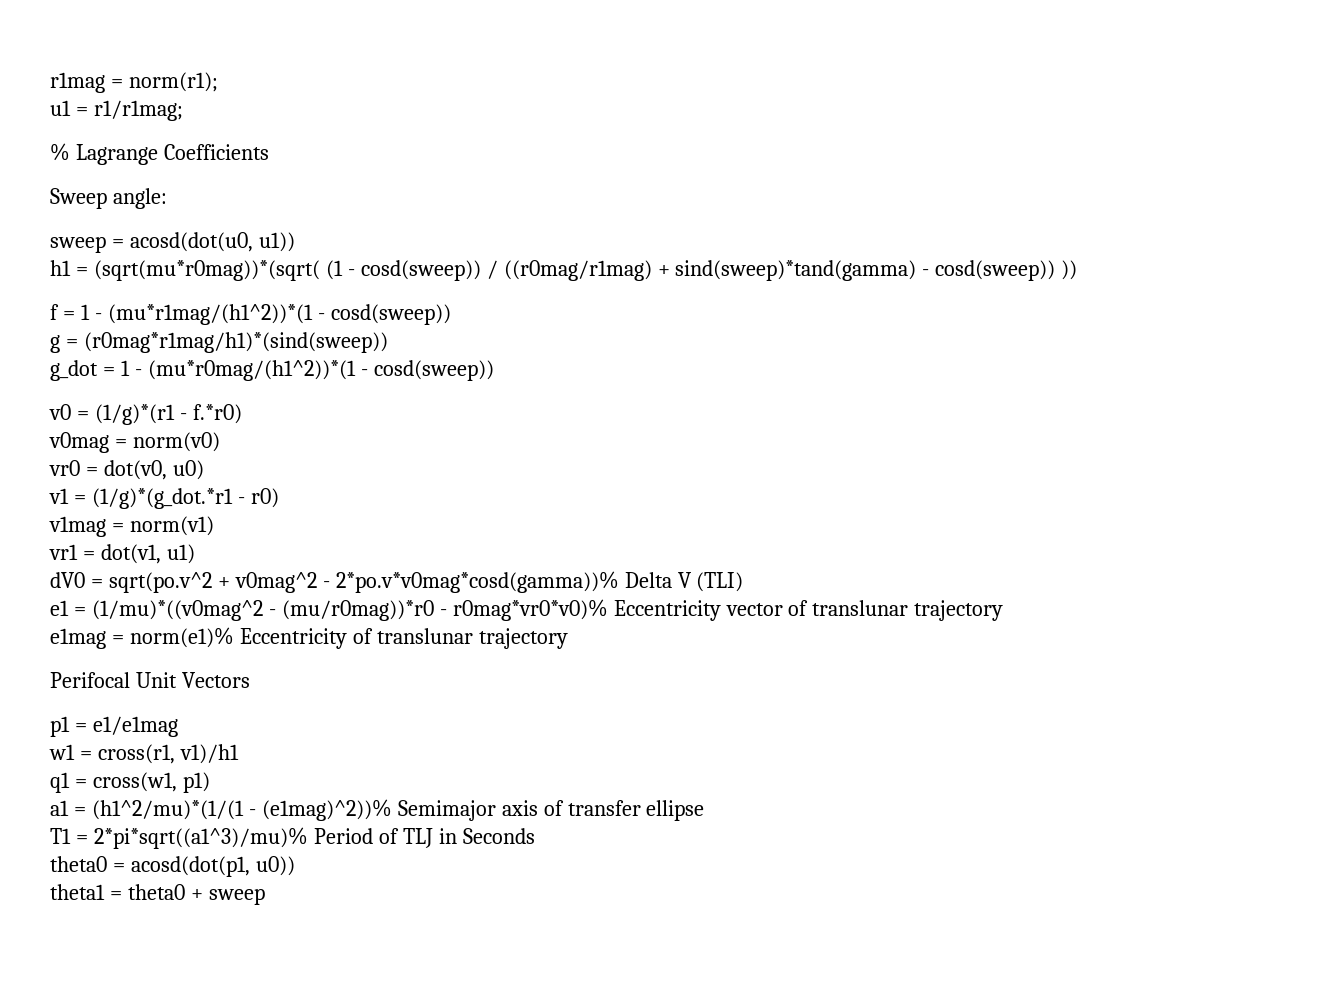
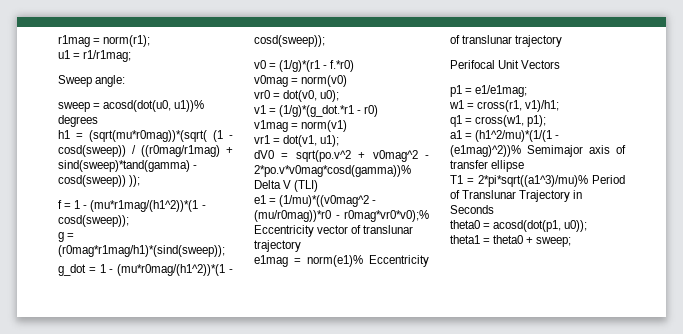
- % Lagrange Coefficients
- sweep = acosd(dot(u0, u1))
+ sweep = acosd(dot(u0, u1))% degrees
- h1 = (sqrt(mu*r0mag))*(sqrt( (1 - cosd(sweep)) / ((r0mag/r1mag) + sind(sweep)*tand(gamma) - cosd(sweep)) ))
+ h1 = (sqrt(mu*r0mag))*(sqrt( (1 - cosd(sweep)) / ((r0mag/r1mag) + sind(sweep)*tand(gamma) - cosd(sweep)) ));
- f = 1 - (mu*r1mag/(h1^2))*(1 - cosd(sweep))
+ f = 1 - (mu*r1mag/(h1^2))*(1 - cosd(sweep));
- g = (r0mag*r1mag/h1)*(sind(sweep))
+ g = (r0mag*r1mag/h1)*(sind(sweep));
- g_dot = 1 - (mu*r0mag/(h1^2))*(1 - cosd(sweep))
+ g_dot = 1 - (mu*r0mag/(h1^2))*(1 - cosd(sweep));
- vr0 = dot(v0, u0)
+ vr0 = dot(v0, u0);
- vr1 = dot(v1, u1)
+ vr1 = dot(v1, u1);
- e1 = (1/mu)*((v0mag^2 - (mu/r0mag))*r0 - r0mag*vr0*v0)% Eccentricity vector of translunar trajectory
+ e1 = (1/mu)*((v0mag^2 - (mu/r0mag))*r0 - r0mag*vr0*v0);% Eccentricity vector of translunar trajectory
- p1 = e1/e1mag
+ p1 = e1/e1mag;
- w1 = cross(r1, v1)/h1
+ w1 = cross(r1, v1)/h1;
- q1 = cross(w1, p1)
+ q1 = cross(w1, p1);
- T1 = 2*pi*sqrt((a1^3)/mu)% Period of TLJ in Seconds
+ T1 = 2*pi*sqrt((a1^3)/mu)% Period of Translunar Trajectory in Seconds
- theta0 = acosd(dot(p1, u0))
+ theta0 = acosd(dot(p1, u0));
- theta1 = theta0 + sweep
+ theta1 = theta0 + sweep;

